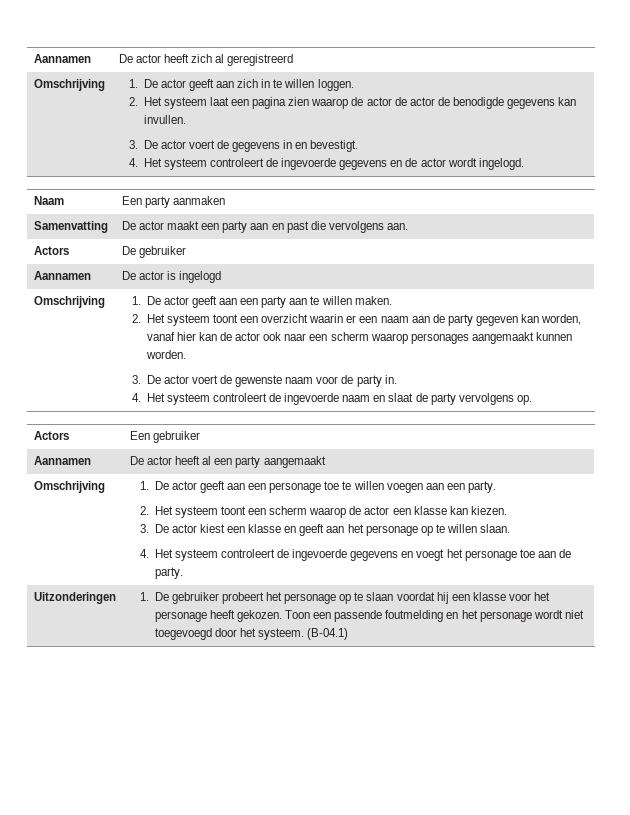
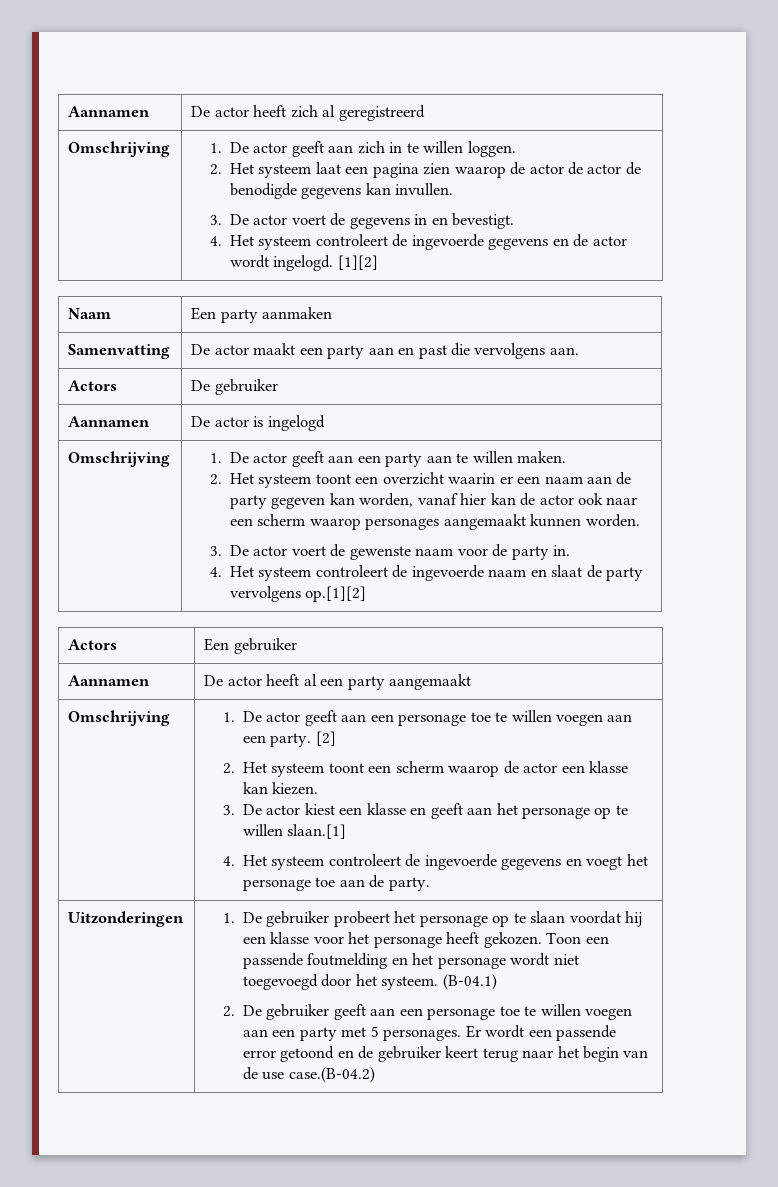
+ [1][2]
- 4. Het systeem controleert de ingevoerde naam en slaat de party vervolgens op.
+ 4. Het systeem controleert de ingevoerde naam en slaat de party vervolgens op.[1][2]
+ [2]
- 3. De actor kiest een klasse en geeft aan het personage op te willen slaan.
+ 3. De actor kiest een klasse en geeft aan het personage op te willen slaan.[1]
+ 2. De gebruiker geeft aan een personage toe te willen voegen aan een party met 5 personages. Er wordt een passende error getoond en de gebruiker keert terug naar het begin van de use case.(B-04.2)

